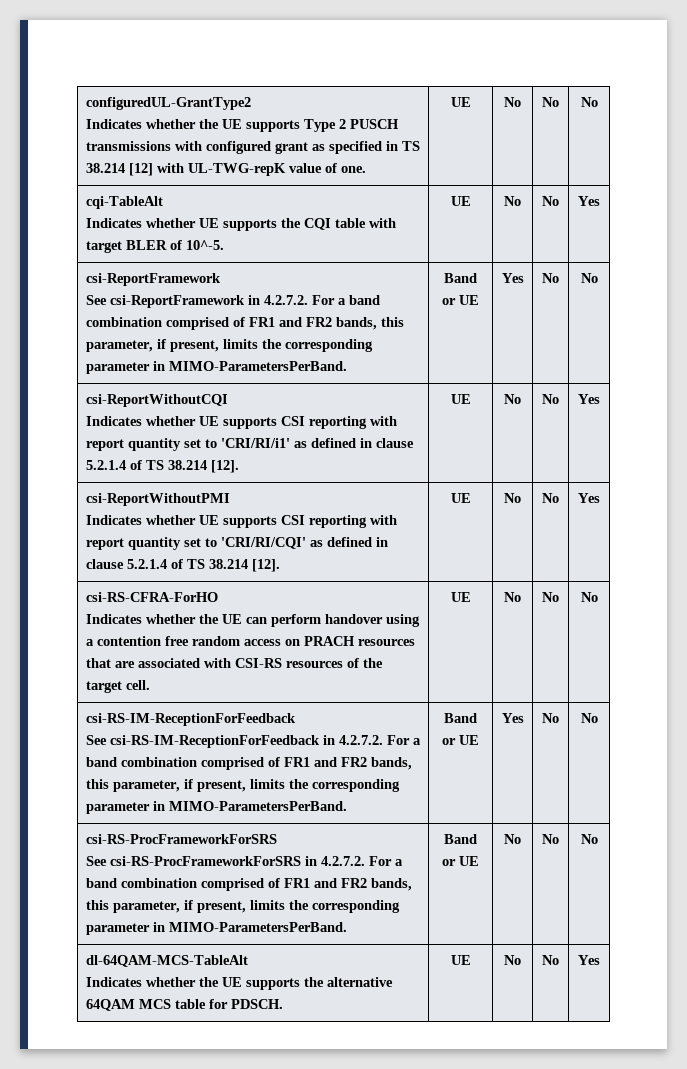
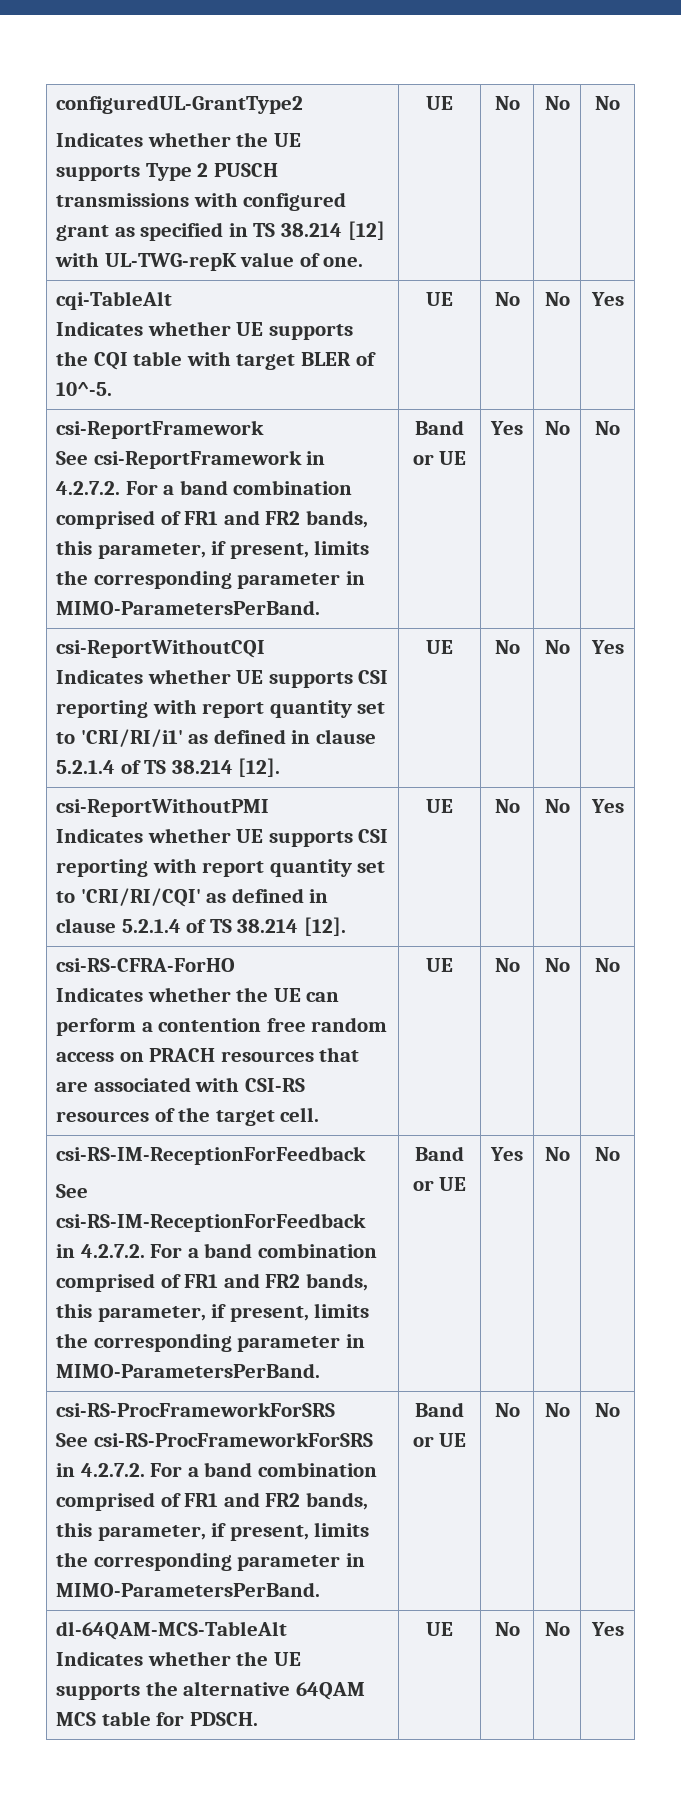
  csi-RS-CFRA-ForHO
- Indicates whether the UE can perform handover using a contention free random access on PRACH resources that are associated with CSI-RS resources of the target cell. | UE | No | No | No
+ Indicates whether the UE can perform a contention free random access on PRACH resources that are associated with CSI-RS resources of the target cell. | UE | No | No | No

